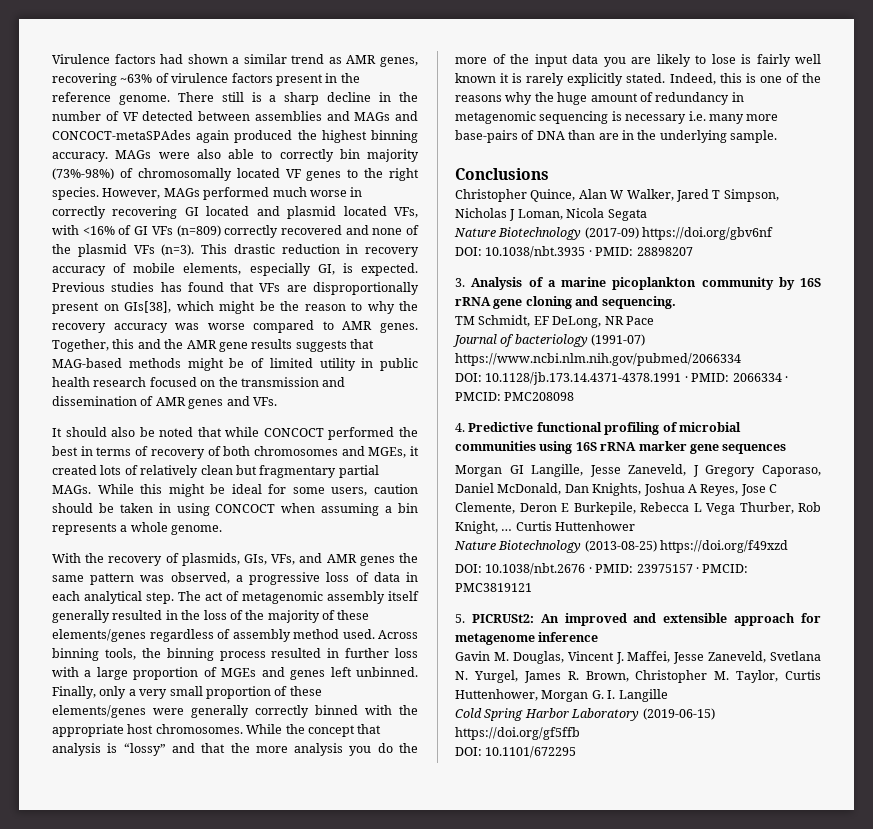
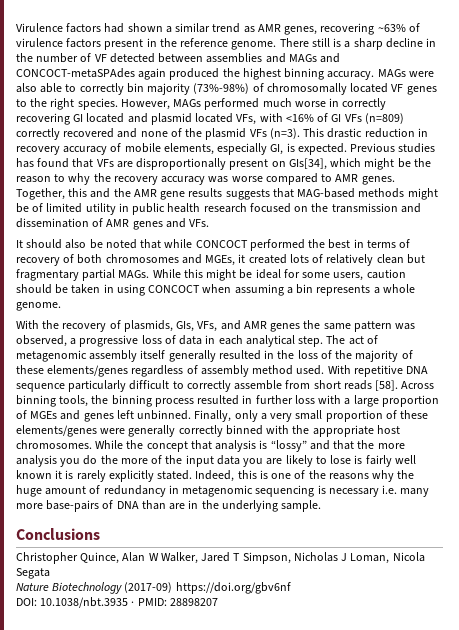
- Previous studies has found that VFs are disproportionally present on GIs[38], which might be the reason to why the recovery accuracy was worse compared to AMR genes.
+ Previous studies has found that VFs are disproportionally present on GIs[34], which might be the reason to why the recovery accuracy was worse compared to AMR genes.
+ With repetitive DNA sequence particularly difficult to correctly assemble from short reads [58].
- 3. Analysis of a marine picoplankton community by 16S rRNA gene cloning and sequencing.
- TM Schmidt, EF DeLong, NR Pace
- Journal of bacteriology (1991-07) https://www.ncbi.nlm.nih.gov/pubmed/2066334
- DOI: 10.1128/jb.173.14.4371-4378.1991 · PMID: 2066334 · PMCID: PMC208098
- 4. Predictive functional profiling of microbial communities using 16S rRNA marker gene sequences
- Morgan GI Langille, Jesse Zaneveld, J Gregory Caporaso, Daniel McDonald, Dan Knights, Joshua A Reyes, Jose C Clemente, Deron E Burkepile, Rebecca L Vega Thurber, Rob Knight, … Curtis Huttenhower
- Nature Biotechnology (2013-08-25) https://doi.org/f49xzd
- DOI: 10.1038/nbt.2676 · PMID: 23975157 · PMCID: PMC3819121
- 5. PICRUSt2: An improved and extensible approach for metagenome inference
- Gavin M. Douglas, Vincent J. Maffei, Jesse Zaneveld, Svetlana N. Yurgel, James R. Brown, Christopher M. Taylor, Curtis Huttenhower, Morgan G. I. Langille
- Cold Spring Harbor Laboratory (2019-06-15) https://doi.org/gf5ffb
- DOI: 10.1101/672295

